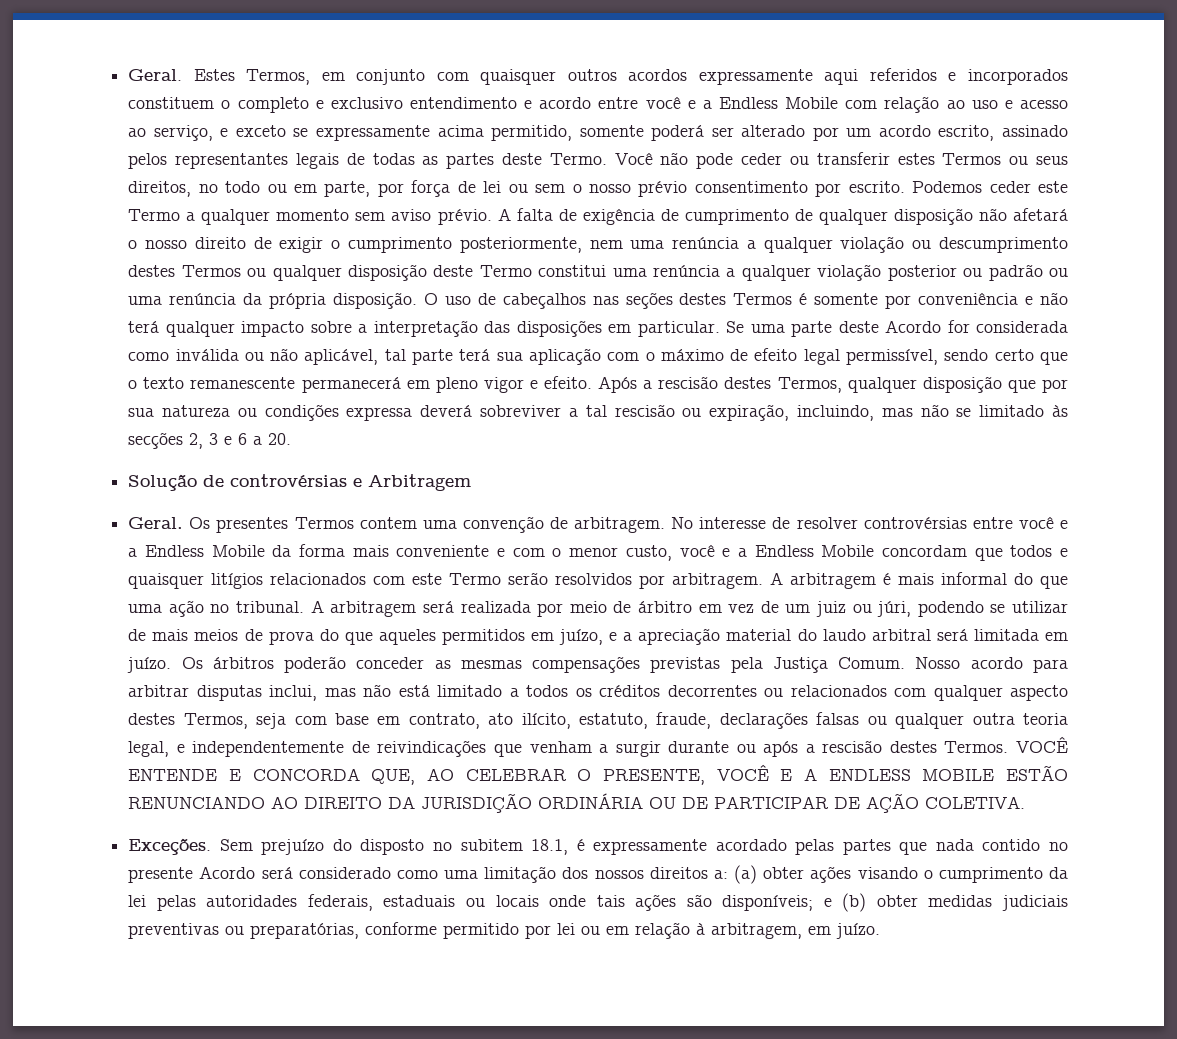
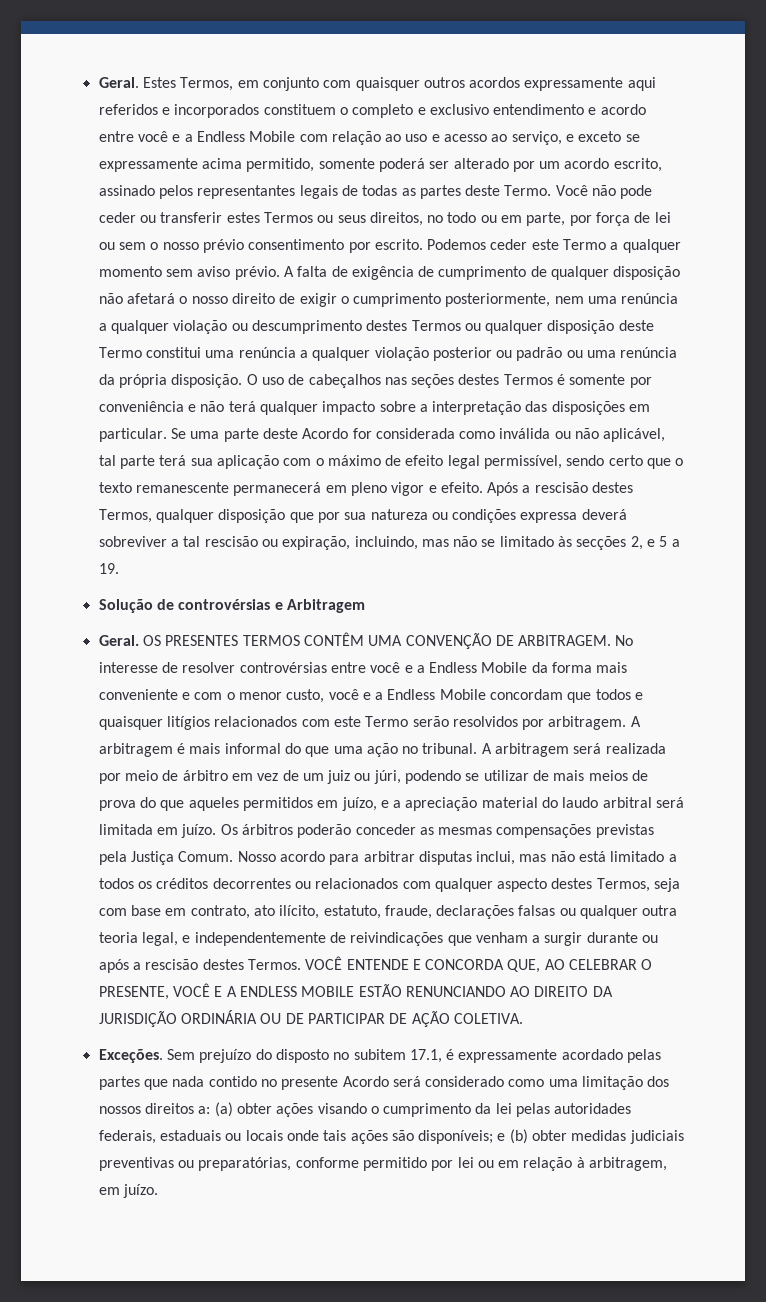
- Após a rescisão destes Termos, qualquer disposição que por sua natureza ou condições expressa deverá sobreviver a tal rescisão ou expiração, incluindo, mas não se limitado às secções 2, 3 e 6 a 20.
+ Após a rescisão destes Termos, qualquer disposição que por sua natureza ou condições expressa deverá sobreviver a tal rescisão ou expiração, incluindo, mas não se limitado às secções 2, e 5 a 19.
- Os presentes Termos contem uma convenção de arbitragem.
+ OS PRESENTES TERMOS CONTÊM UMA CONVENÇÃO DE ARBITRAGEM.
- Sem prejuízo do disposto no subitem 18.1, é expressamente acordado pelas partes que nada contido no presente Acordo será considerado como uma limitação dos nossos direitos a:
+ Sem prejuízo do disposto no subitem 17.1, é expressamente acordado pelas partes que nada contido no presente Acordo será considerado como uma limitação dos nossos direitos a:

